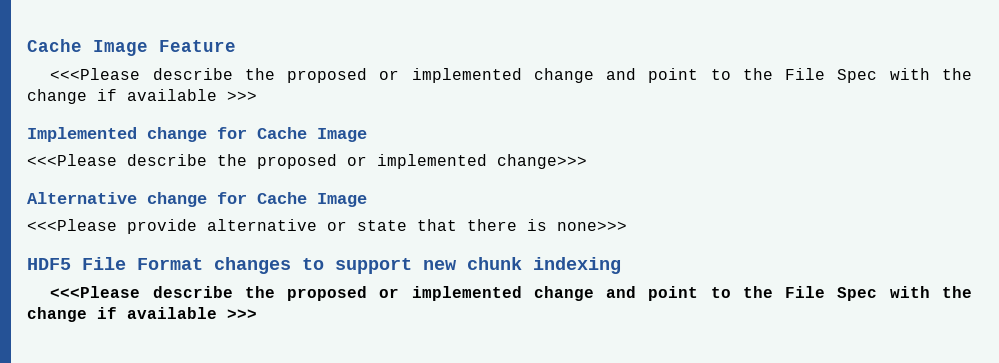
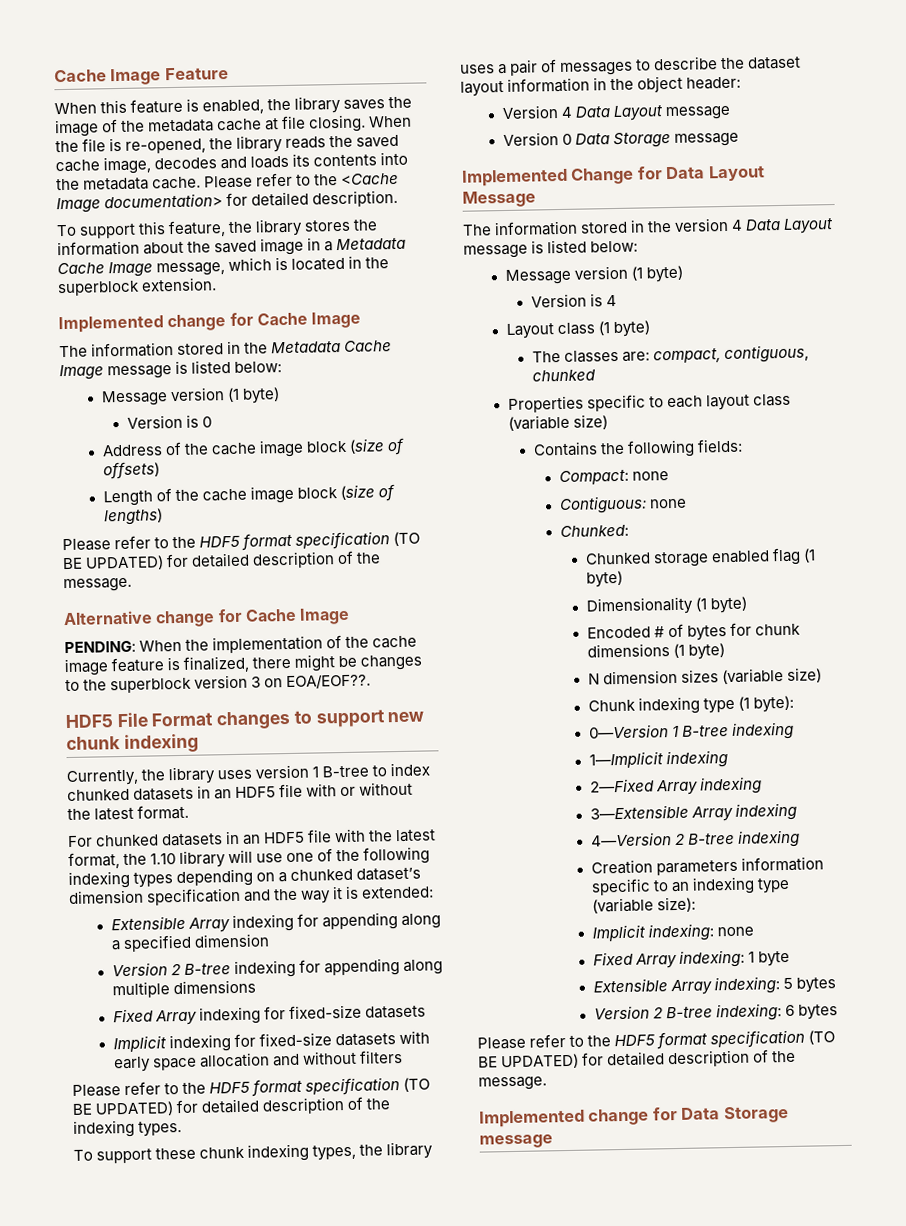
  Cache Image Feature
- <<<Please describe the proposed or implemented change and point to the File Spec with the change if available >>>
+ When this feature is enabled, the library saves the image of the metadata cache at file closing. When the file is re-opened, the library reads the saved cache image, decodes and loads its contents into the metadata cache. Please refer to the <Cache Image documentation> for detailed description.
+ To support this feature, the library stores the information about the saved image in a Metadata Cache Image message, which is located in the superblock extension.
- <<<Please describe the proposed or implemented change>>>
+ The information stored in the Metadata Cache Image message is listed below:
+ Message version (1 byte)
+ Version is 0
+ Address of the cache image block (size of offsets)
+ Length of the cache image block (size of lengths)
+ Please refer to the HDF5 format specification (TO BE UPDATED) for detailed description of the message.
- <<<Please provide alternative or state that there is none>>>
+ PENDING: When the implementation of the cache image feature is finalized, there might be changes to the superblock version 3 on EOA/EOF??.
  HDF5 File Format changes to support new chunk indexing
- <<<Please describe the proposed or implemented change and point to the File Spec with the change if available >>>
+ Currently, the library uses version 1 B-tree to index chunked datasets in an HDF5 file with or without the latest format.
+ For chunked datasets in an HDF5 file with the latest format, the 1.10 library will use one of the following indexing types depending on a chunked dataset’s dimension specification and the way it is extended:
+ Extensible Array indexing for appending along a specified dimension
+ Version 2 B-tree indexing for appending along multiple dimensions
+ Fixed Array indexing for fixed-size datasets
+ Implicit indexing for fixed-size datasets with early space allocation and without filters
+ Please refer to the HDF5 format specification (TO BE UPDATED) for detailed description of the indexing types.
+ To support these chunk indexing types, the library uses a pair of messages to describe the dataset layout information in the object header:
+ Version 4 Data Layout message
+ Version 0 Data Storage message
+ Implemented Change for Data Layout Message
+ The information stored in the version 4 Data Layout message is listed below:
+ Message version (1 byte)
+ Version is 4
+ Layout class (1 byte)
+ The classes are: compact, contiguous, chunked
+ Properties specific to each layout class (variable size)
+ Contains the following fields:
+ Compact: none
+ Contiguous: none
+ Chunked:
+ Chunked storage enabled flag (1 byte)
+ Dimensionality (1 byte)
+ Encoded # of bytes for chunk dimensions (1 byte)
+ N dimension sizes (variable size)
+ Chunk indexing type (1 byte):
+ 0—Version 1 B-tree indexing
+ 1—Implicit indexing
+ 2—Fixed Array indexing
+ 3—Extensible Array indexing
+ 4—Version 2 B-tree indexing
+ Creation parameters information specific to an indexing type (variable size):
+ Implicit indexing: none
+ Fixed Array indexing: 1 byte
+ Extensible Array indexing: 5 bytes
+ Version 2 B-tree indexing: 6 bytes
+ Please refer to the HDF5 format specification (TO BE UPDATED) for detailed description of the message.
+ Implemented change for Data Storage message

